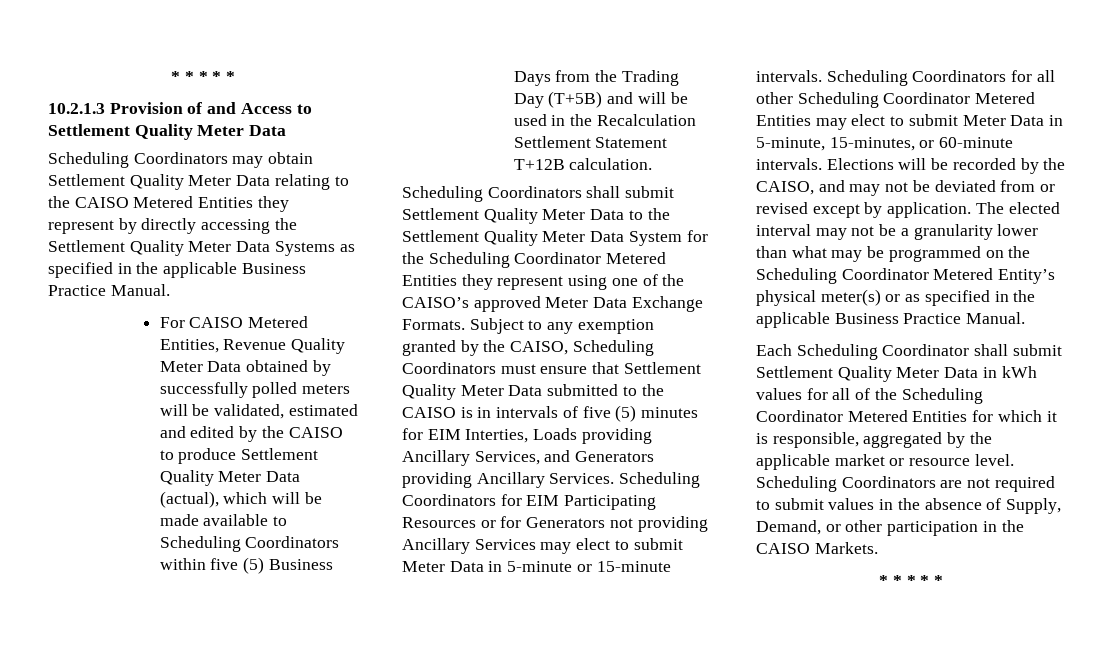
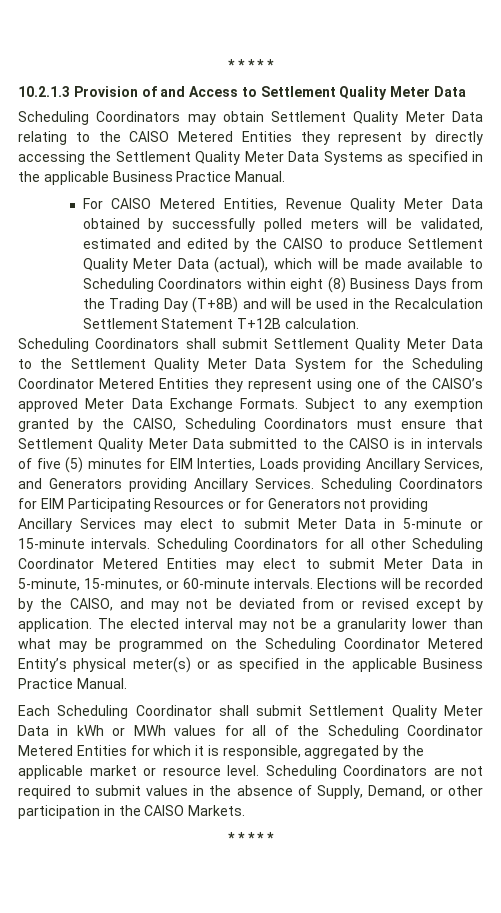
- For CAISO Metered Entities, Revenue Quality Meter Data obtained by successfully polled meters will be validated, estimated and edited by the CAISO to produce Settlement Quality Meter Data (actual), which will be made available to Scheduling Coordinators within five (5) Business Days from the Trading Day (T+5B) and will be used in the Recalculation Settlement Statement T+12B calculation.
+ For CAISO Metered Entities, Revenue Quality Meter Data obtained by successfully polled meters will be validated, estimated and edited by the CAISO to produce Settlement Quality Meter Data (actual), which will be made available to Scheduling Coordinators within eight (8) Business Days from the Trading Day (T+8B) and will be used in the Recalculation Settlement Statement T+12B calculation.
- Each Scheduling Coordinator shall submit Settlement Quality Meter Data in kWh values for all of the Scheduling Coordinator Metered Entities for which it is responsible, aggregated by the applicable market or resource level.
+ Each Scheduling Coordinator shall submit Settlement Quality Meter Data in kWh or MWh values for all of the Scheduling Coordinator Metered Entities for which it is responsible, aggregated by the applicable market or resource level.

